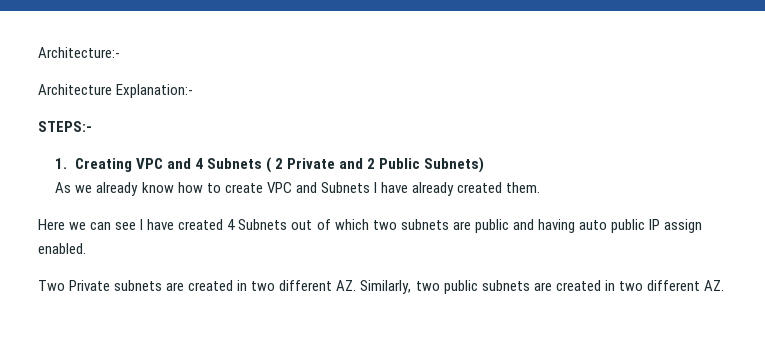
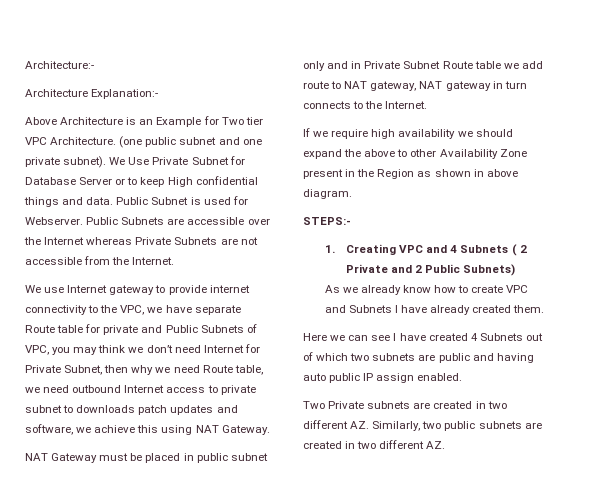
+ Above Architecture is an Example for Two tier VPC Architecture. (one public subnet and one private subnet). We Use Private Subnet for Database Server or to keep High confidential things and data. Public Subnet is used for Webserver. Public Subnets are accessible over the Internet whereas Private Subnets are not accessible from the Internet.
+ We use Internet gateway to provide internet connectivity to the VPC, we have separate Route table for private and Public Subnets of VPC, you may think we don’t need Internet for Private Subnet, then why we need Route table, we need outbound Internet access to private subnet to downloads patch updates and software, we achieve this using NAT Gateway.
+ NAT Gateway must be placed in public subnet only and in Private Subnet Route table we add route to NAT gateway, NAT gateway in turn connects to the Internet.
+ If we require high availability we should expand the above to other Availability Zone present in the Region as shown in above diagram.

